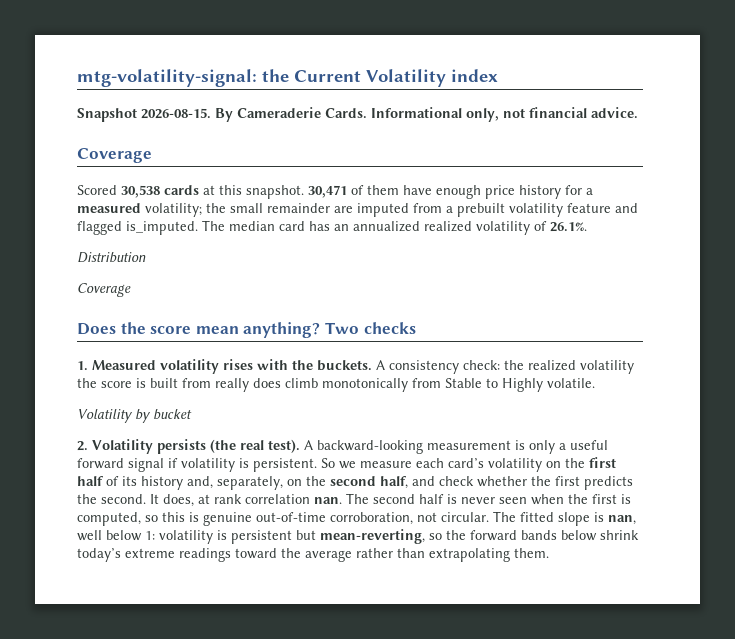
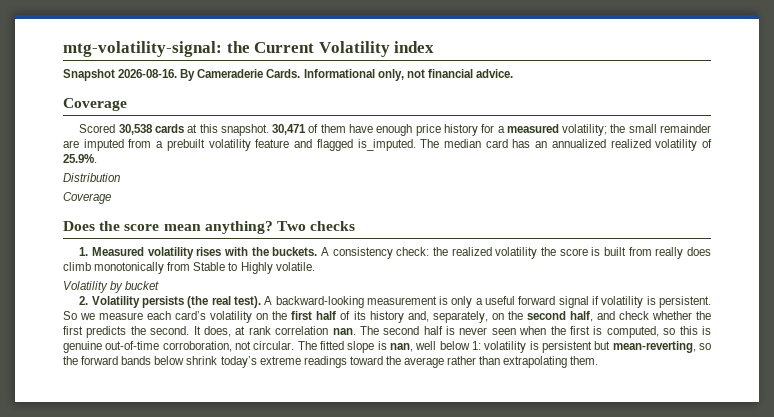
- Snapshot 2026-08-15.
+ Snapshot 2026-08-16.
- The median card has an annualized realized volatility of 26.1%.
+ The median card has an annualized realized volatility of 25.9%.

